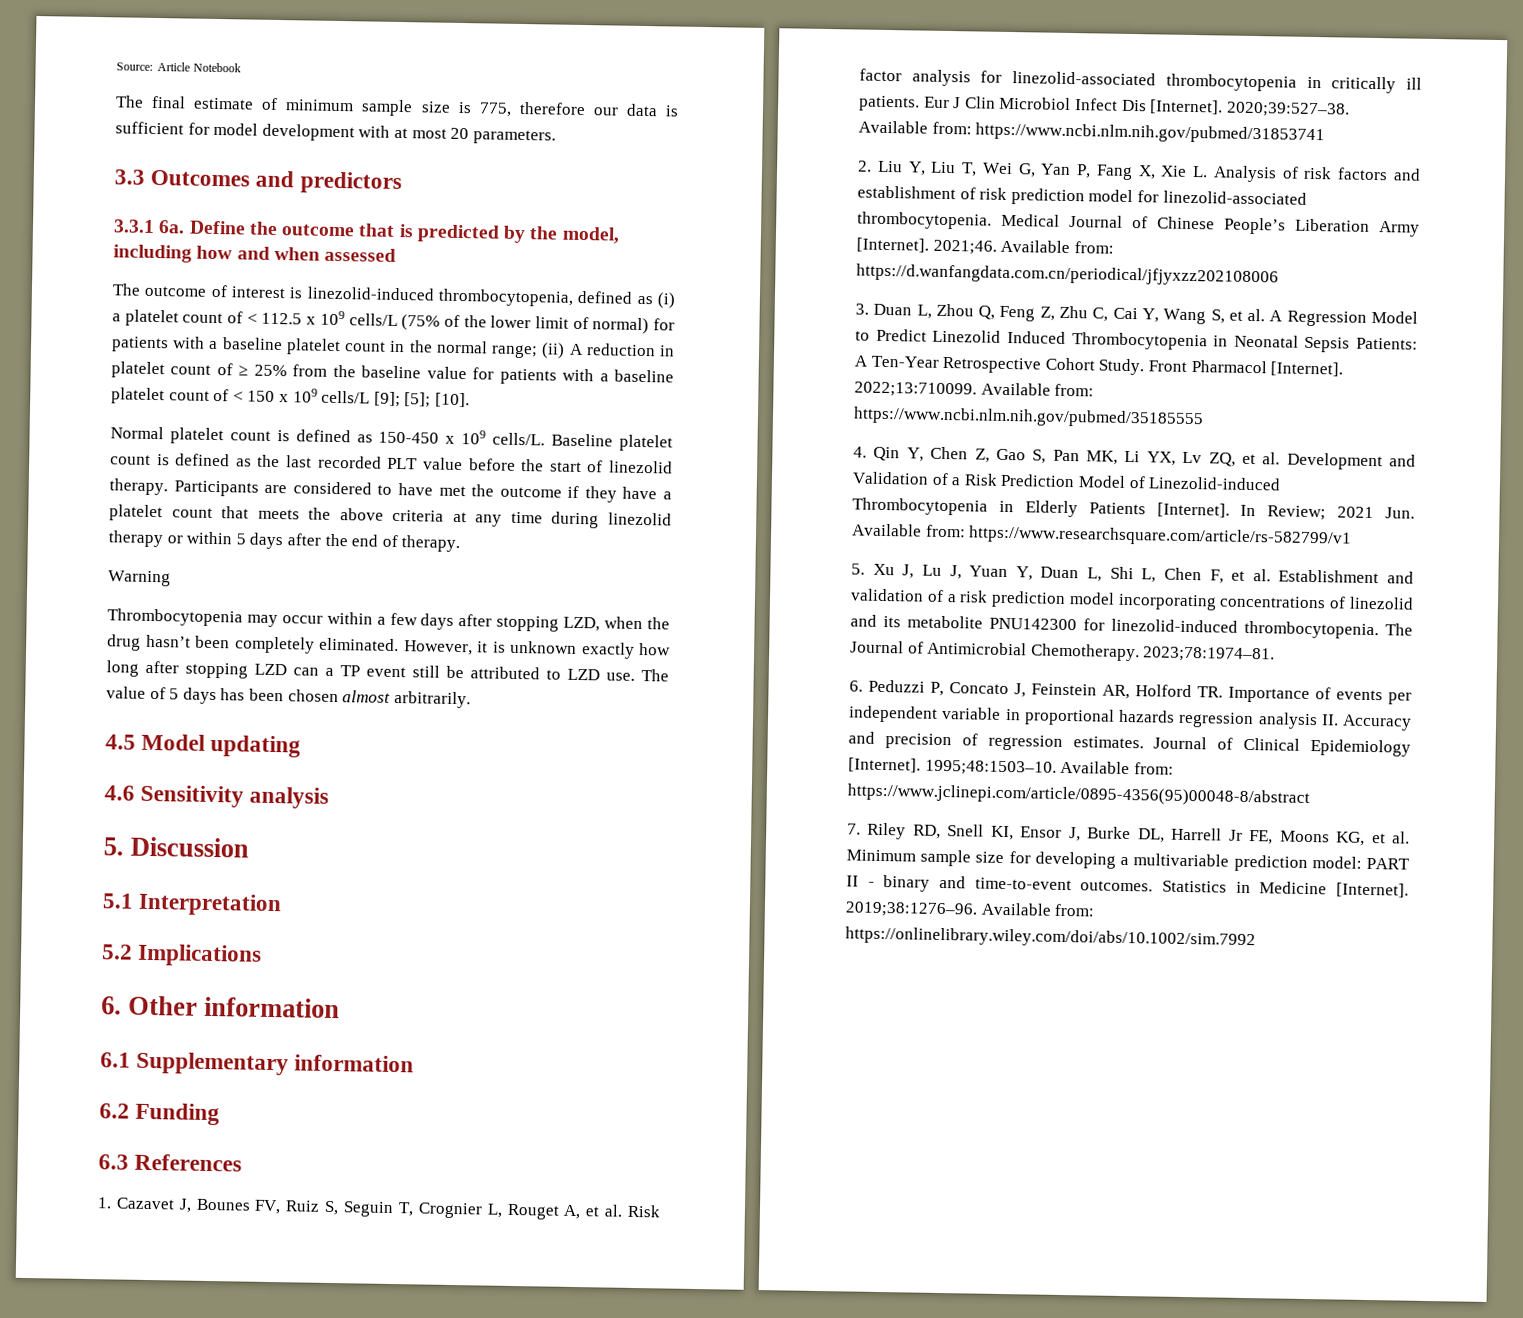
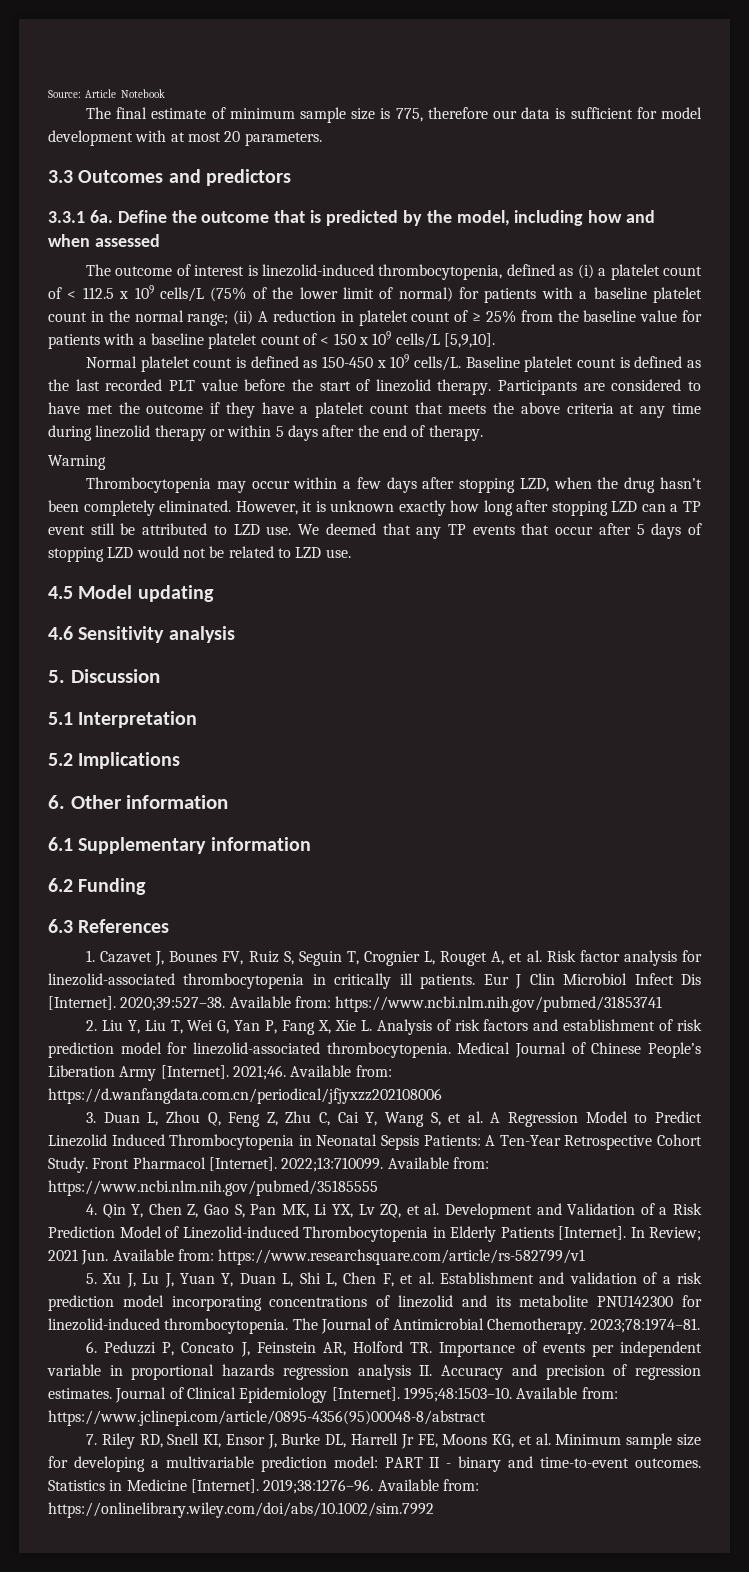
- (ii) A reduction in platelet count of ≥ 25% from the baseline value for patients with a baseline platelet count of < 150 x 109 cells/L [9]; [5]; [10].
+ (ii) A reduction in platelet count of ≥ 25% from the baseline value for patients with a baseline platelet count of < 150 x 109 cells/L [5,9,10].
- The value of 5 days has been chosen almost arbitrarily.
+ We deemed that any TP events that occur after 5 days of stopping LZD would not be related to LZD use.

